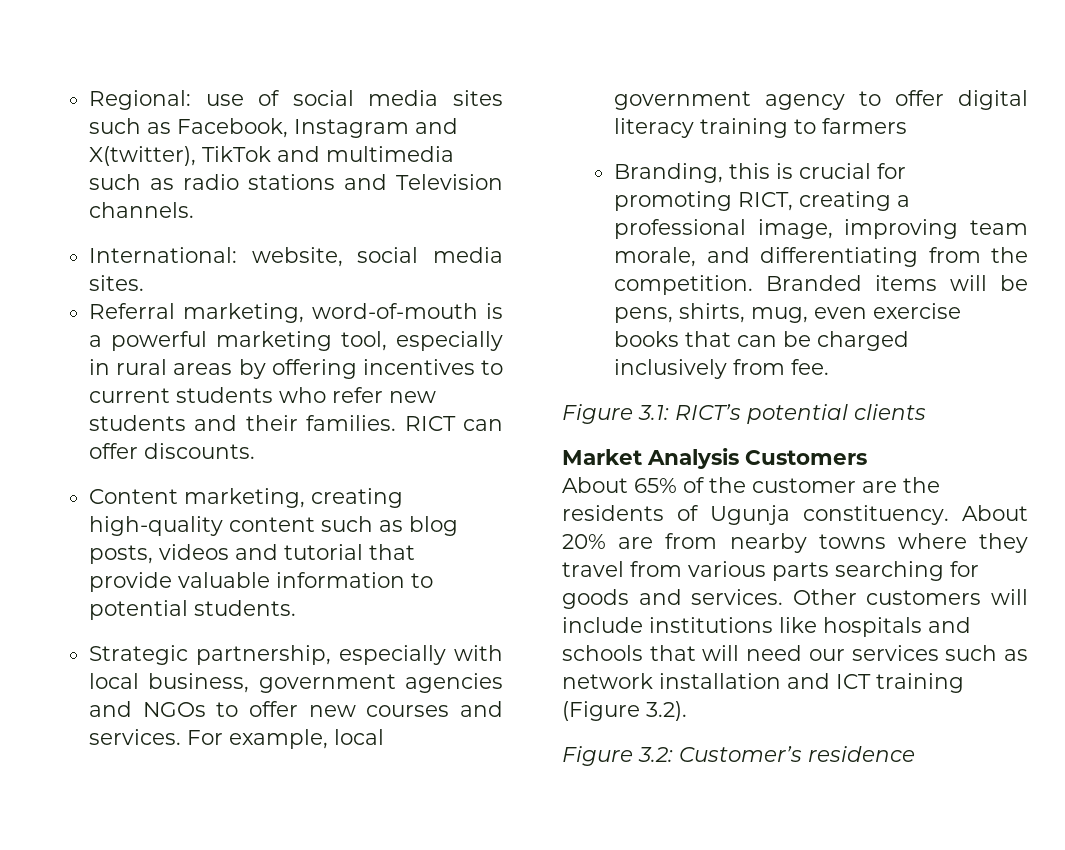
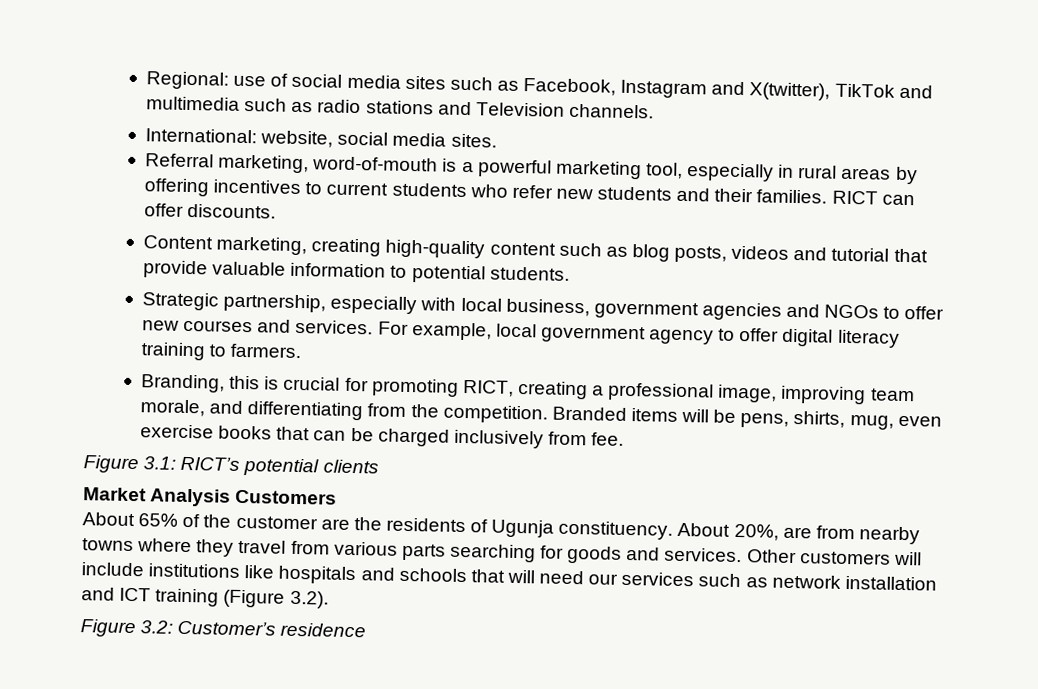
- For example, local government agency to offer digital literacy training to farmers
+ For example, local government agency to offer digital literacy training to farmers.
- About 20% are from nearby towns where they travel from various parts searching for goods and services.
+ About 20%, are from nearby towns where they travel from various parts searching for goods and services.

